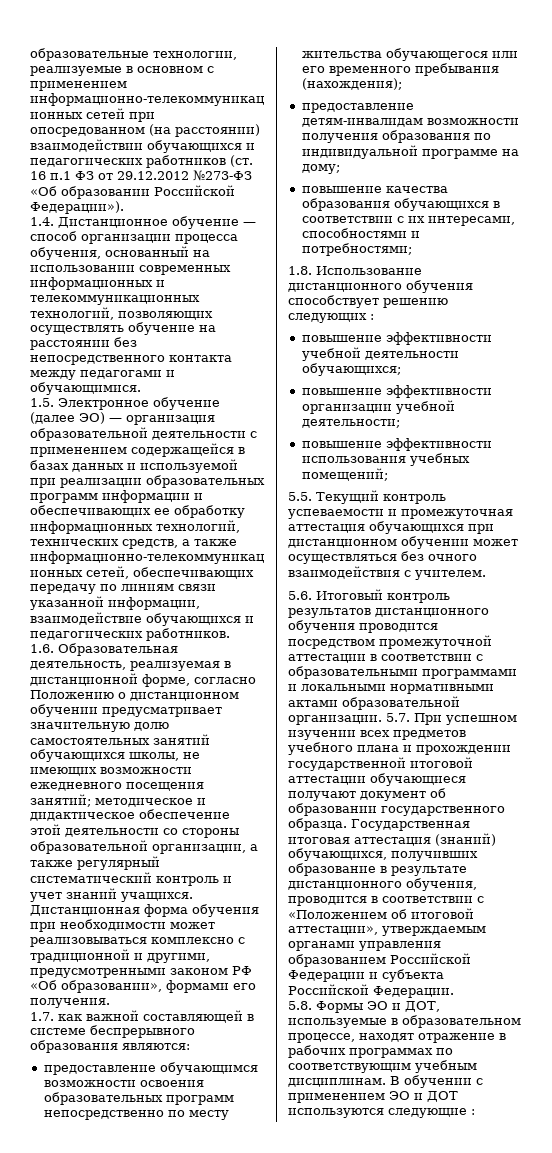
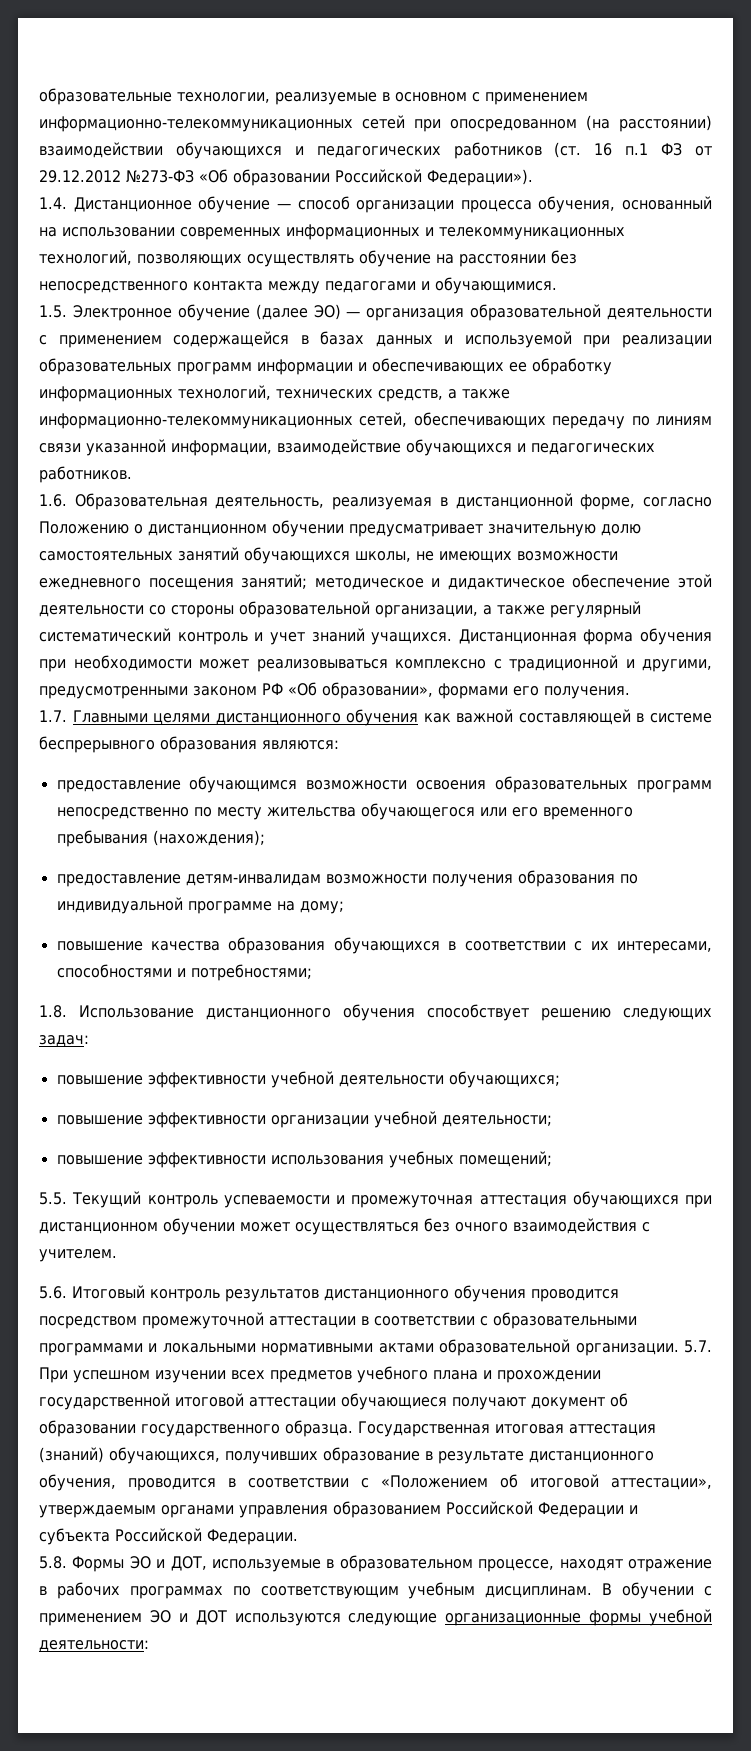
- 1.7. как важной составляющей в системе беспрерывного образования являются:
+ 1.7. Главными целями дистанционного обучения как важной составляющей в системе беспрерывного образования являются:
- 1.8. Использование дистанционного обучения способствует решению следующих :
+ 1.8. Использование дистанционного обучения способствует решению следующих задач:
- В обучении с применением ЭО и ДОТ используются следующие :
+ В обучении с применением ЭО и ДОТ используются следующие организационные формы учебной деятельности:

